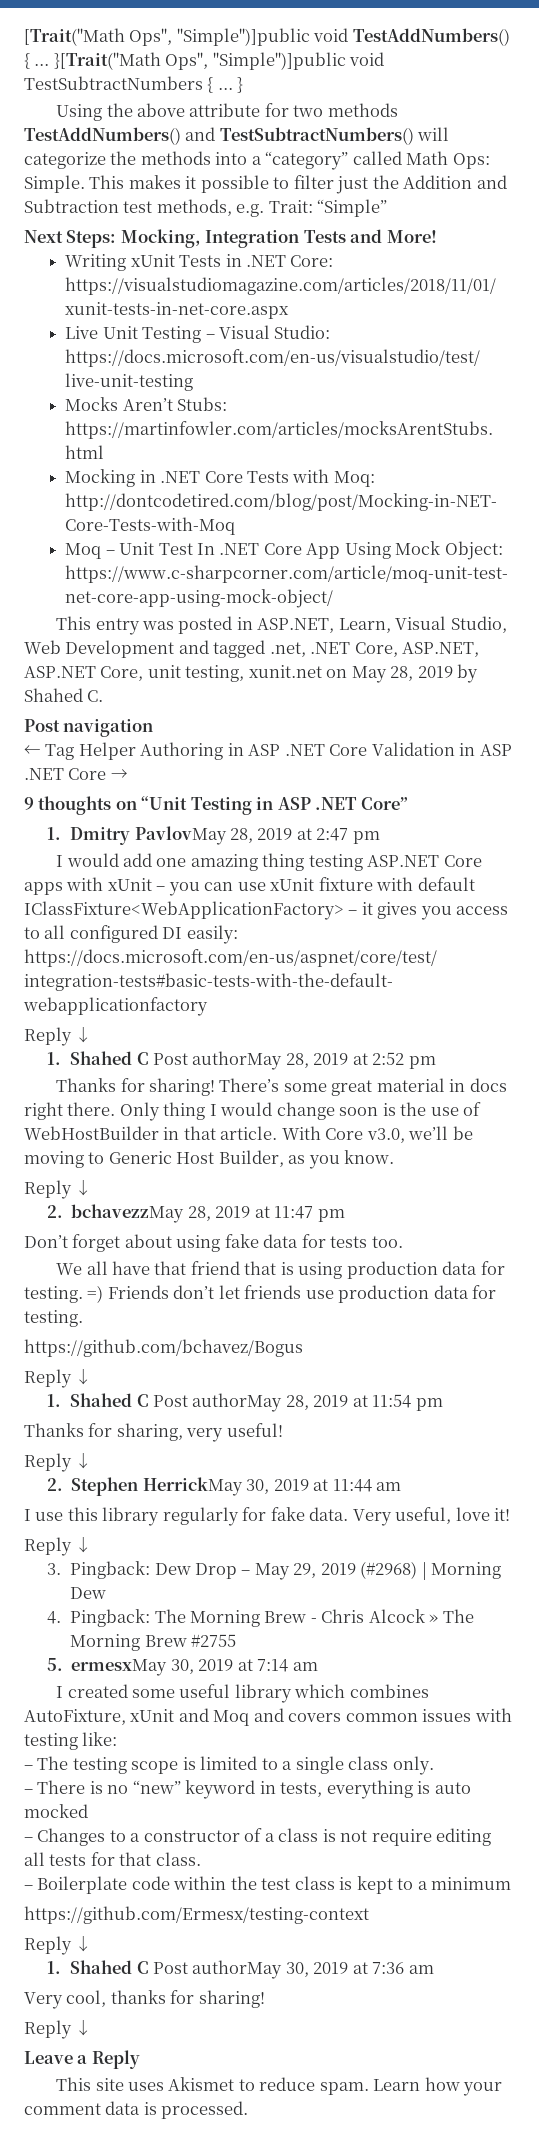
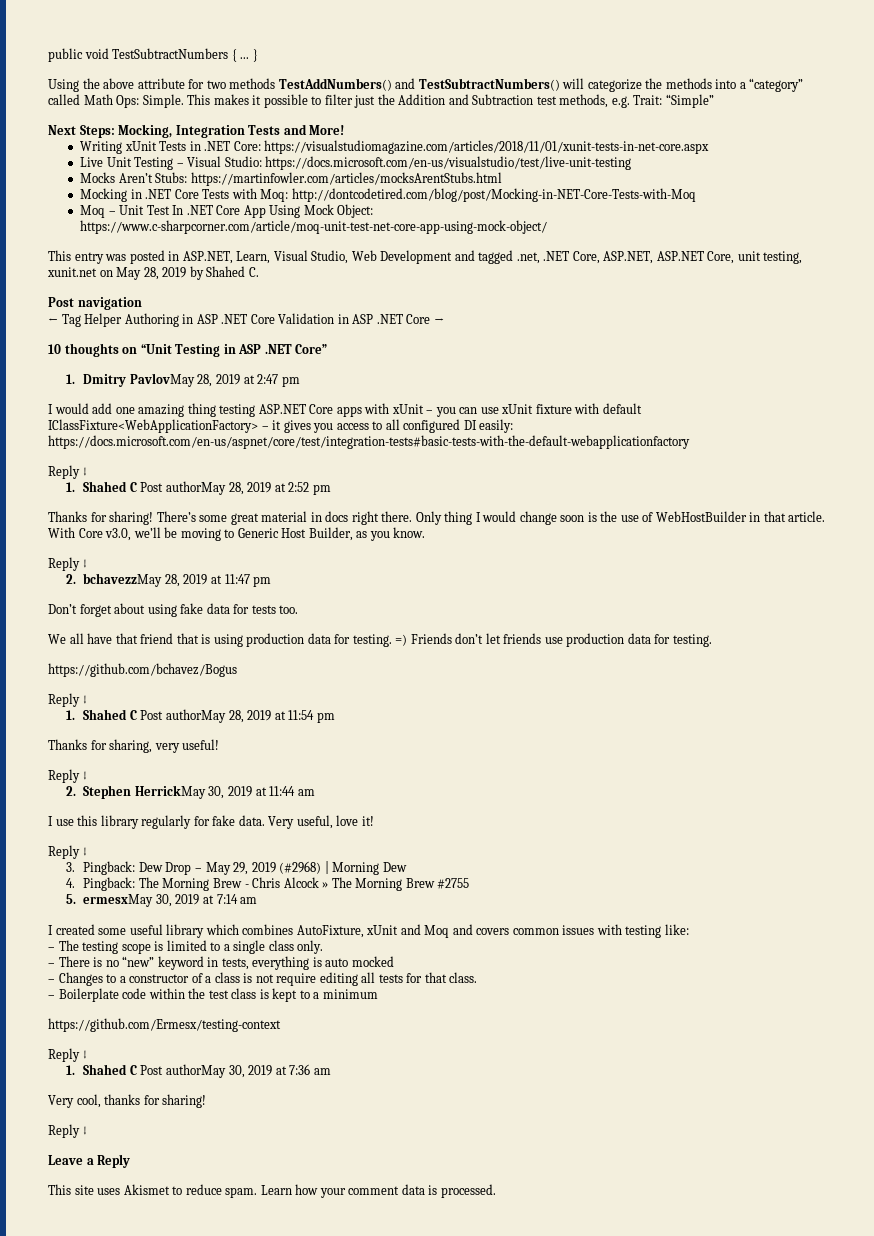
- [Trait("Math Ops", "Simple")]public void TestAddNumbers() { ... }[Trait("Math Ops", "Simple")]public void TestSubtractNumbers { ...
+ public void TestSubtractNumbers { ...
- 9 thoughts on “Unit Testing in ASP .NET Core”
+ 10 thoughts on “Unit Testing in ASP .NET Core”

